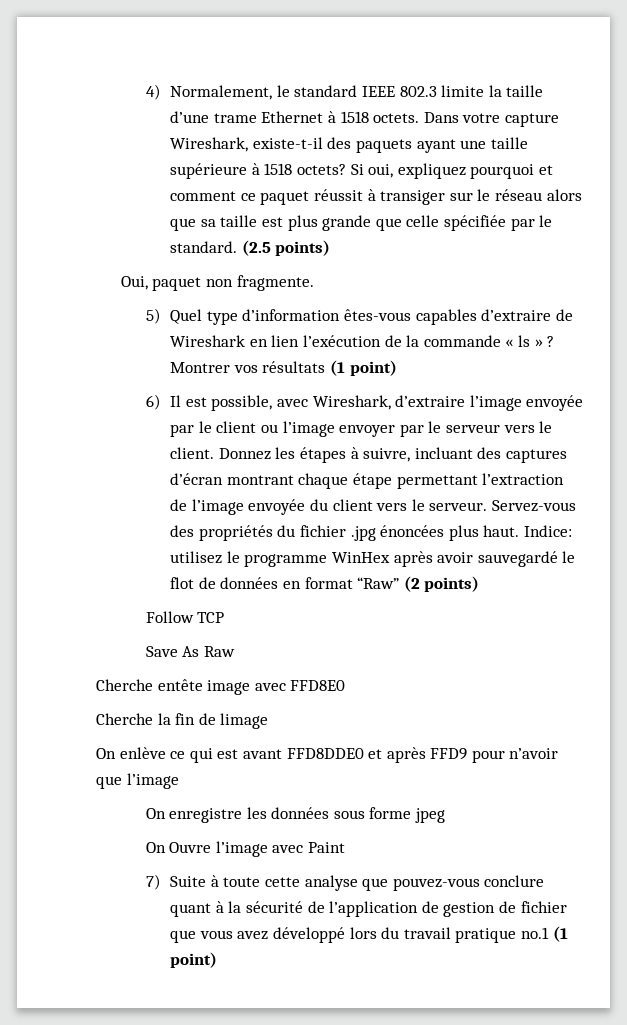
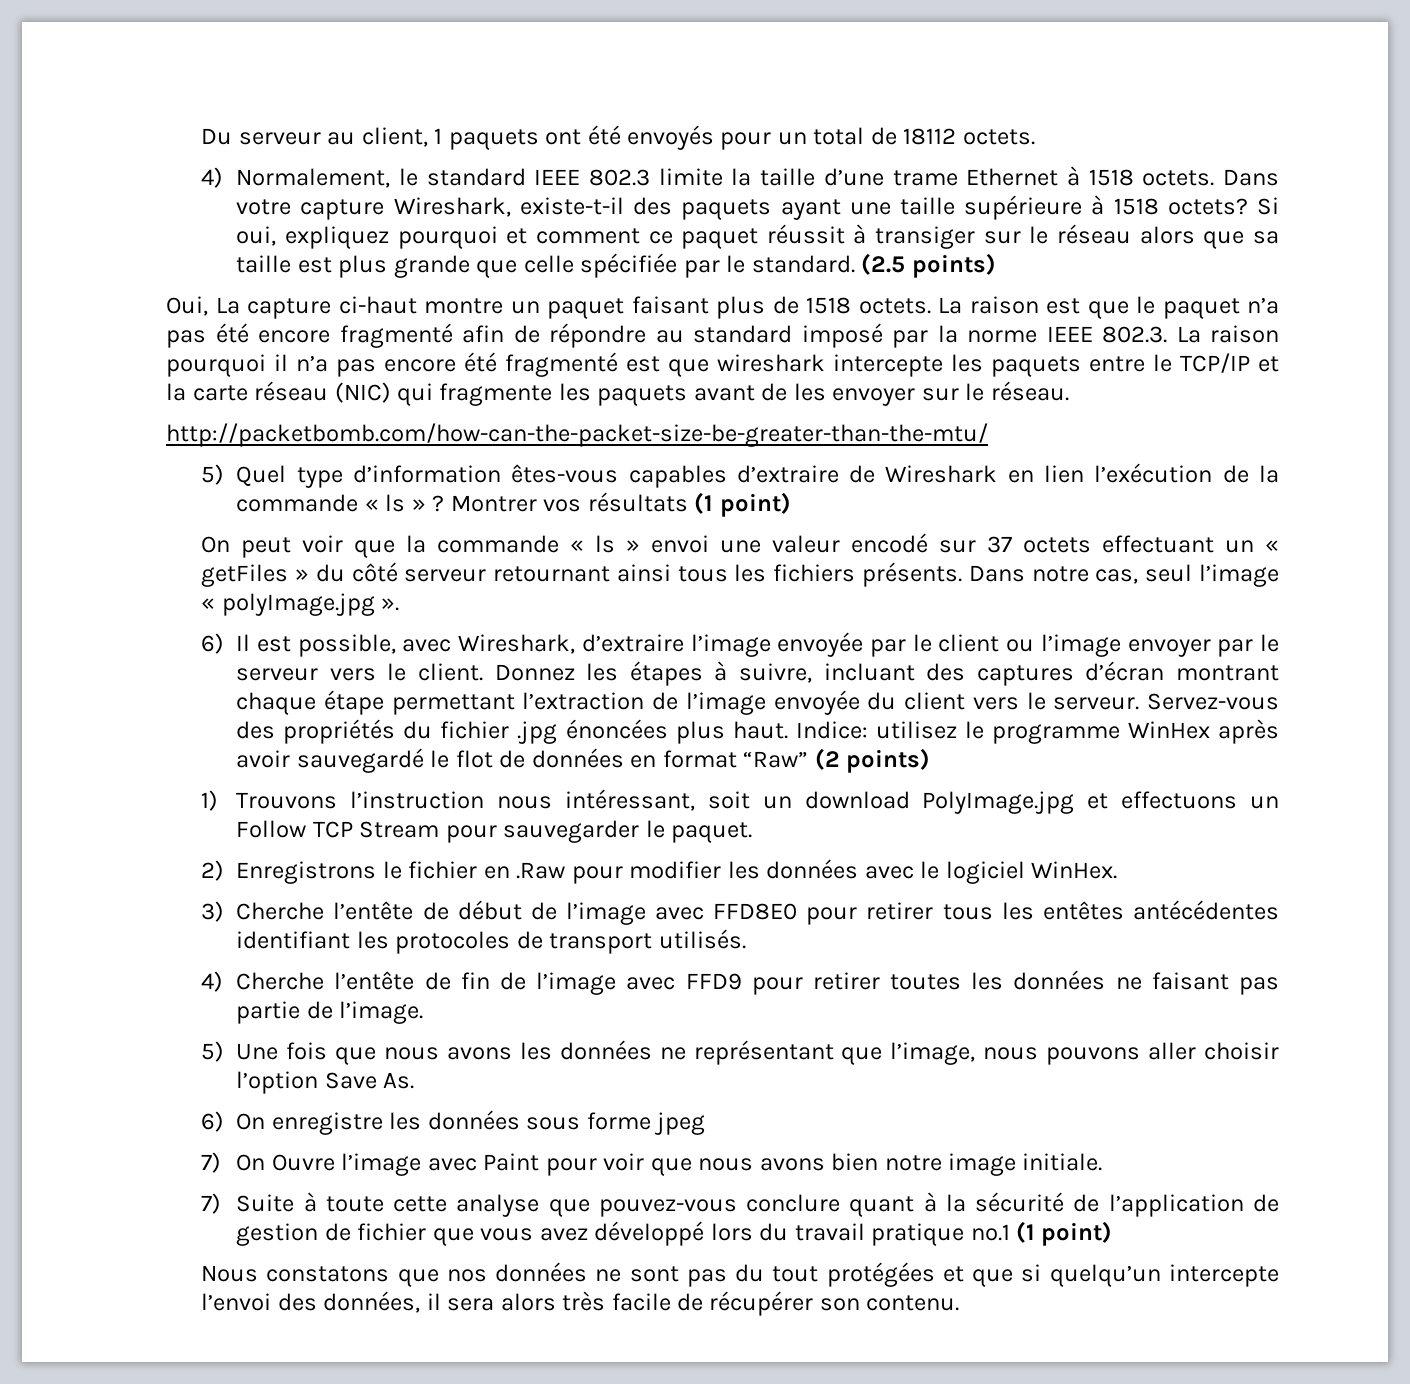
+ Du serveur au client, 1 paquets ont été envoyés pour un total de 18112 octets.
- Oui, paquet non fragmente.
+ Oui, La capture ci-haut montre un paquet faisant plus de 1518 octets. La raison est que le paquet n’a pas été encore fragmenté afin de répondre au standard imposé par la norme IEEE 802.3. La raison pourquoi il n’a pas encore été fragmenté est que wireshark intercepte les paquets entre le TCP/IP et la carte réseau (NIC) qui fragmente les paquets avant de les envoyer sur le réseau.
+ http://packetbomb.com/how-can-the-packet-size-be-greater-than-the-mtu/
+ On peut voir que la commande « ls » envoi une valeur encodé sur 37 octets effectuant un « getFiles » du côté serveur retournant ainsi tous les fichiers présents. Dans notre cas, seul l’image « polyImage.jpg ».
- Follow TCP
- Save As Raw
- Cherche entête image avec FFD8E0
- Cherche la fin de limage
- On enlève ce qui est avant FFD8DDE0 et après FFD9 pour n’avoir que l’image
- On enregistre les données sous forme jpeg
+ 1) Trouvons l’instruction nous intéressant, soit un download PolyImage.jpg et effectuons un Follow TCP Stream pour sauvegarder le paquet.
+ 2) Enregistrons le fichier en .Raw pour modifier les données avec le logiciel WinHex.
+ 3) Cherche l’entête de début de l’image avec FFD8E0 pour retirer tous les entêtes antécédentes identifiant les protocoles de transport utilisés.
+ 4) Cherche l’entête de fin de l’image avec FFD9 pour retirer toutes les données ne faisant pas partie de l’image.
+ 5) Une fois que nous avons les données ne représentant que l’image, nous pouvons aller choisir l’option Save As.
+ 6) On enregistre les données sous forme jpeg
- On Ouvre l’image avec Paint
+ 7) On Ouvre l’image avec Paint pour voir que nous avons bien notre image initiale.
+ Nous constatons que nos données ne sont pas du tout protégées et que si quelqu’un intercepte l’envoi des données, il sera alors très facile de récupérer son contenu.

